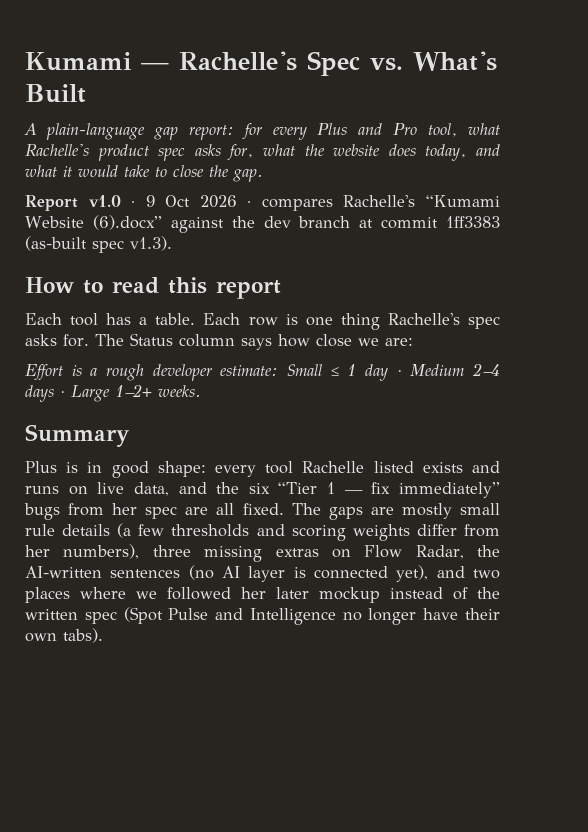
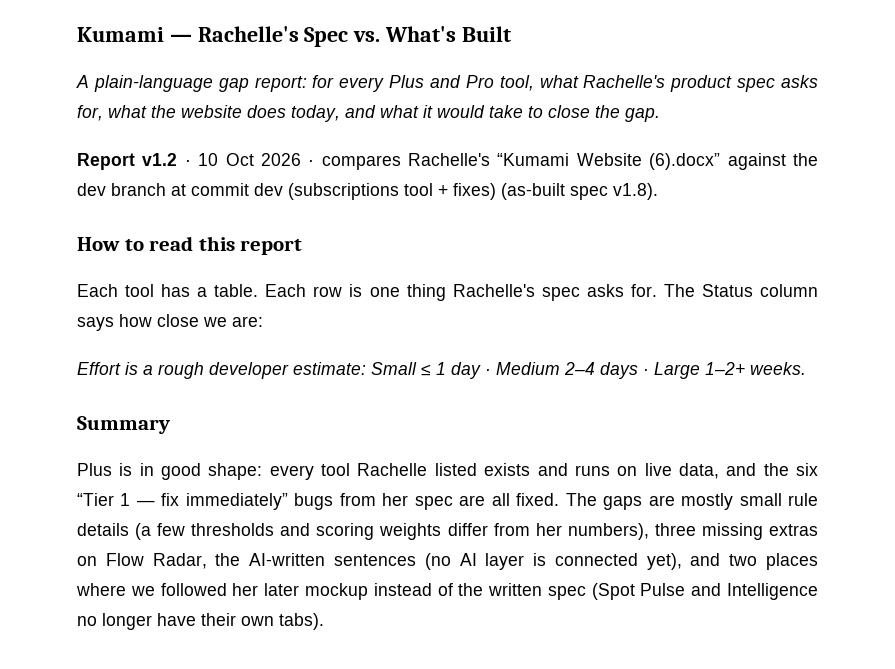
- Report v1.0 · 9 Oct 2026 · compares Rachelle's “Kumami Website (6).docx” against the dev branch at commit 1ff3383 (as-built spec v1.3).
+ Report v1.2 · 10 Oct 2026 · compares Rachelle's “Kumami Website (6).docx” against the dev branch at commit dev (subscriptions tool + fixes) (as-built spec v1.8).

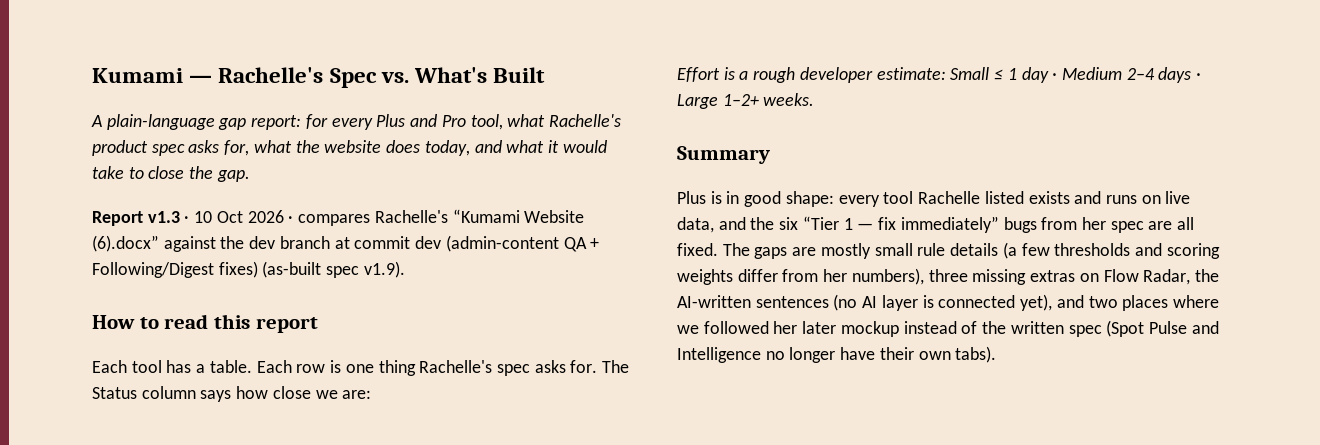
- Report v1.2 · 10 Oct 2026 · compares Rachelle's “Kumami Website (6).docx” against the dev branch at commit dev (subscriptions tool + fixes) (as-built spec v1.8).
+ Report v1.3 · 10 Oct 2026 · compares Rachelle's “Kumami Website (6).docx” against the dev branch at commit dev (admin-content QA + Following/Digest fixes) (as-built spec v1.9).

